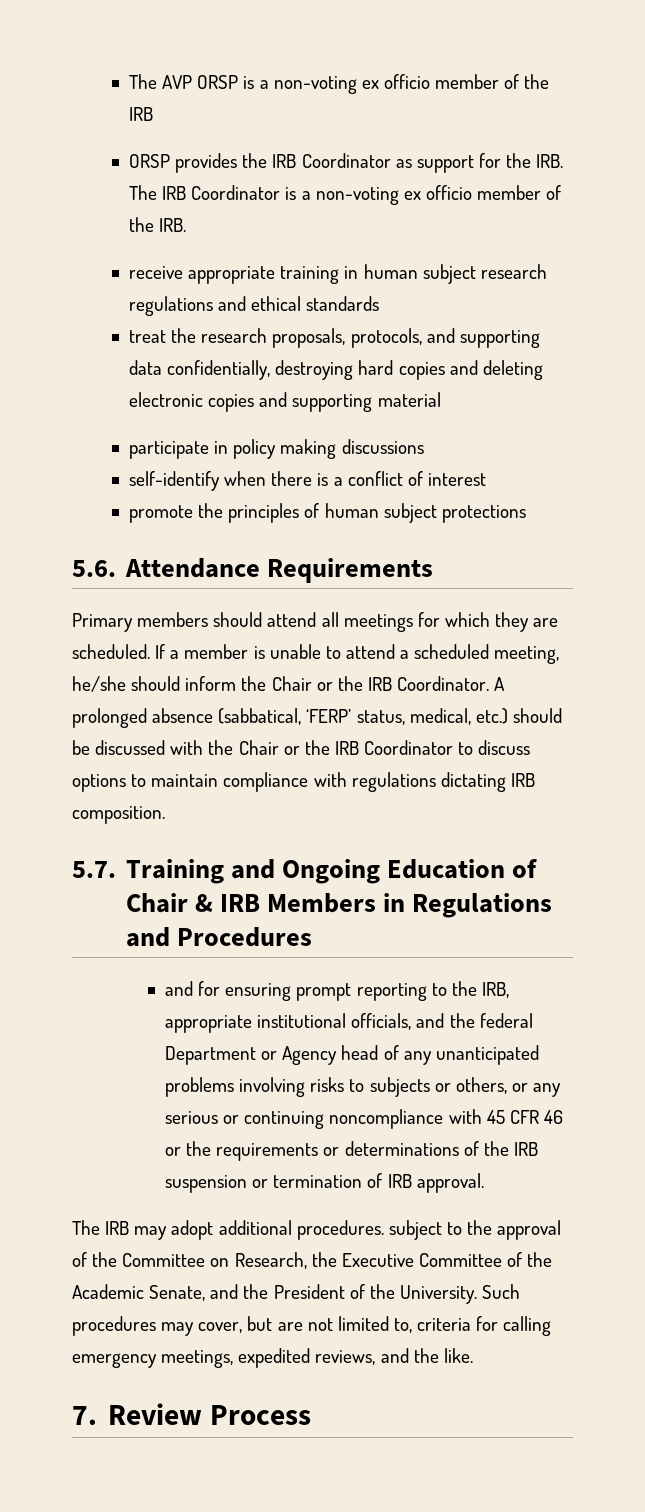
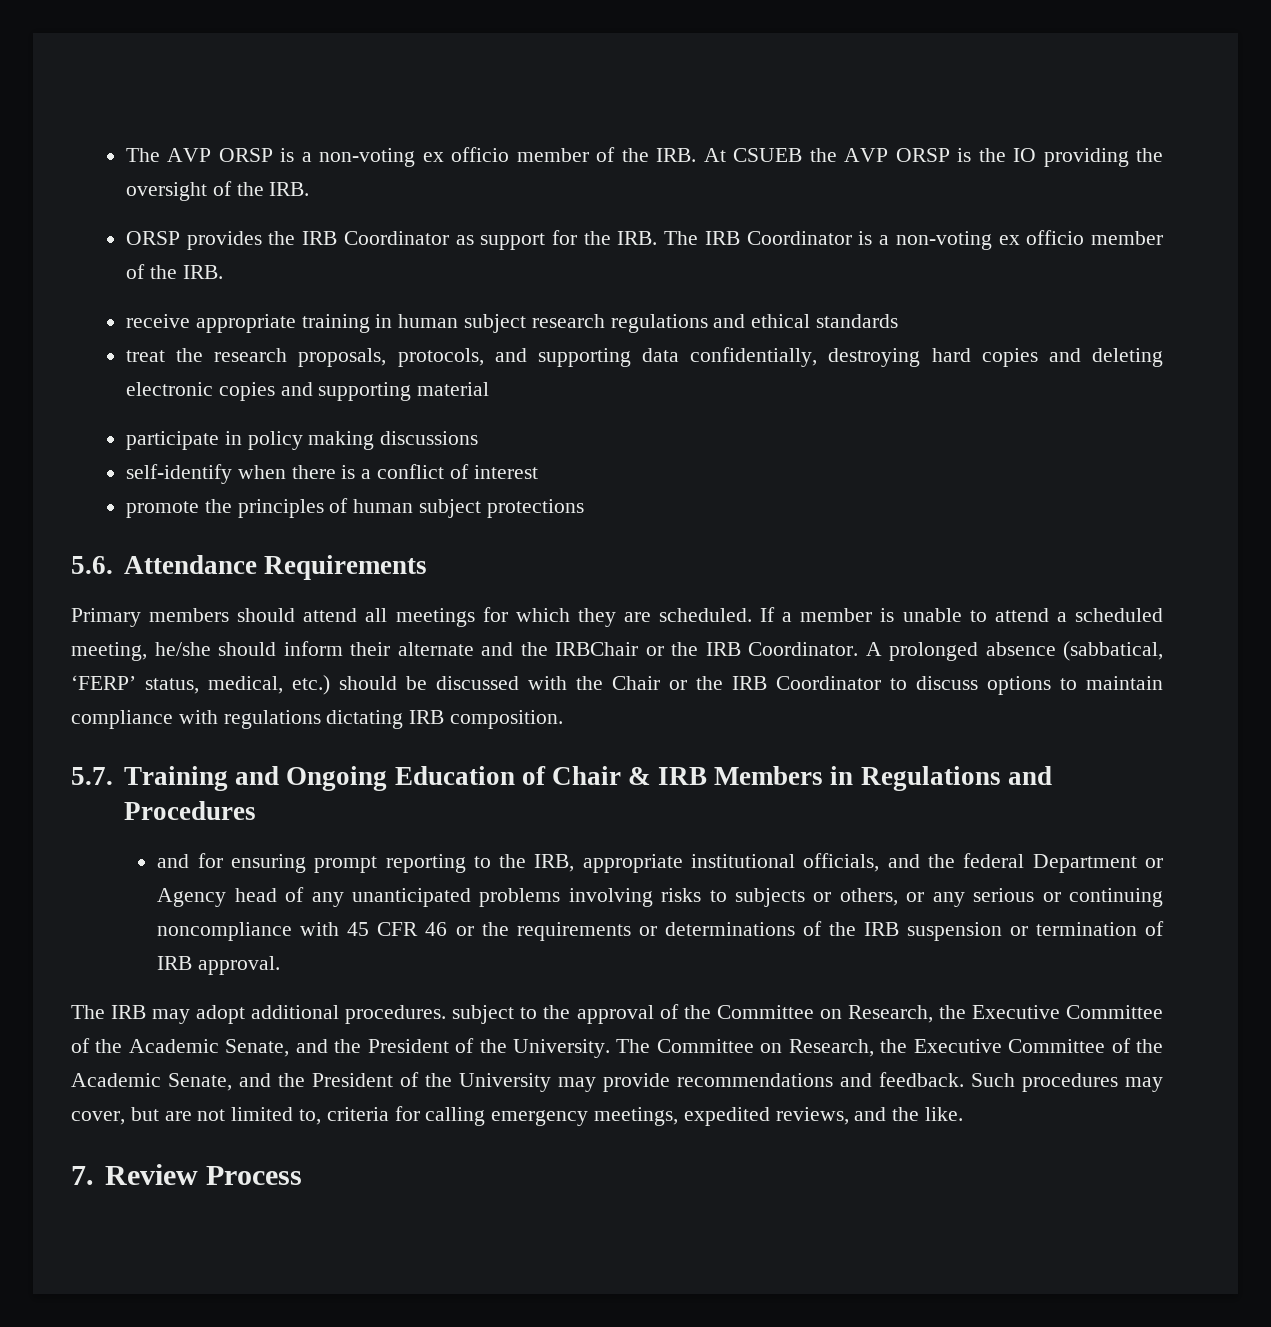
- The AVP ORSP is a non-voting ex officio member of the IRB
+ The AVP ORSP is a non-voting ex officio member of the IRB. At CSUEB the AVP ORSP is the IO providing the oversight of the IRB.
- If a member is unable to attend a scheduled meeting, he/she should inform the Chair or the IRB Coordinator.
+ If a member is unable to attend a scheduled meeting, he/she should inform their alternate and the IRBChair or the IRB Coordinator.
+ The Committee on Research, the Executive Committee of the Academic Senate, and the President of the University may provide recommendations and feedback.

